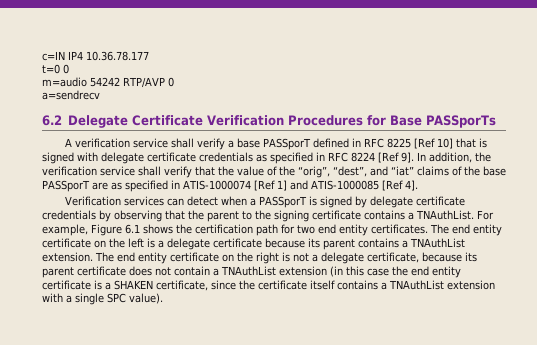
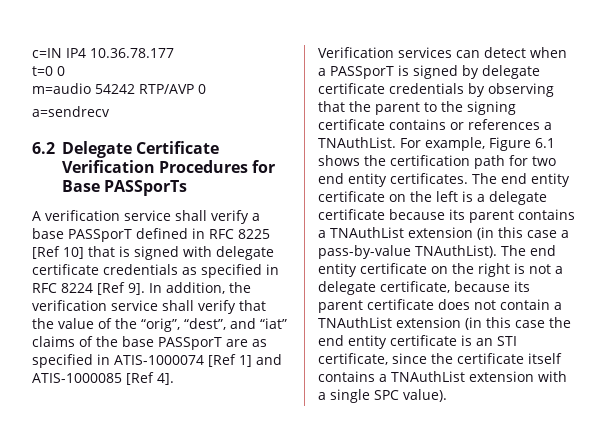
- Verification services can detect when a PASSporT is signed by delegate certificate credentials by observing that the parent to the signing certificate contains a TNAuthList.
+ Verification services can detect when a PASSporT is signed by delegate certificate credentials by observing that the parent to the signing certificate contains or references a TNAuthList.
- The end entity certificate on the left is a delegate certificate because its parent contains a TNAuthList extension.
+ The end entity certificate on the left is a delegate certificate because its parent contains a TNAuthList extension (in this case a pass-by-value TNAuthList).
- The end entity certificate on the right is not a delegate certificate, because its parent certificate does not contain a TNAuthList extension (in this case the end entity certificate is a SHAKEN certificate, since the certificate itself contains a TNAuthList extension with a single SPC value).
+ The end entity certificate on the right is not a delegate certificate, because its parent certificate does not contain a TNAuthList extension (in this case the end entity certificate is an STI certificate, since the certificate itself contains a TNAuthList extension with a single SPC value).

